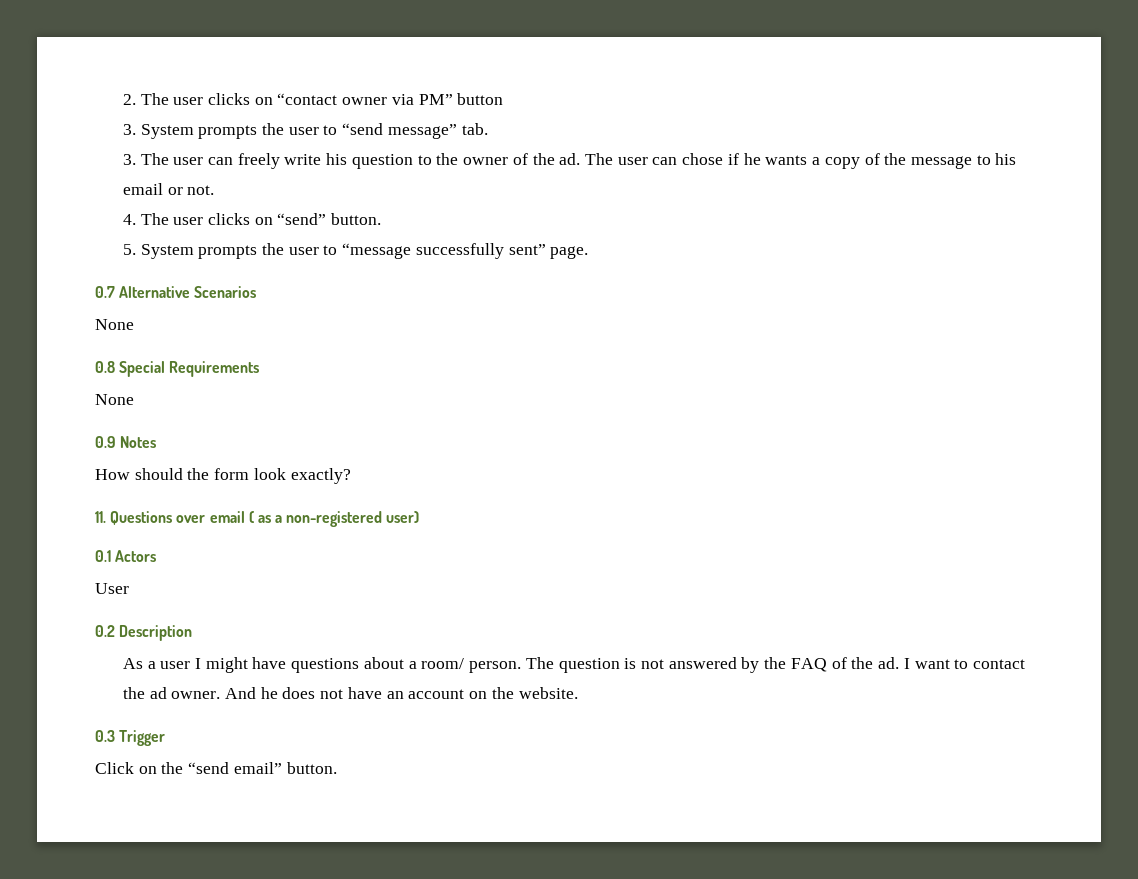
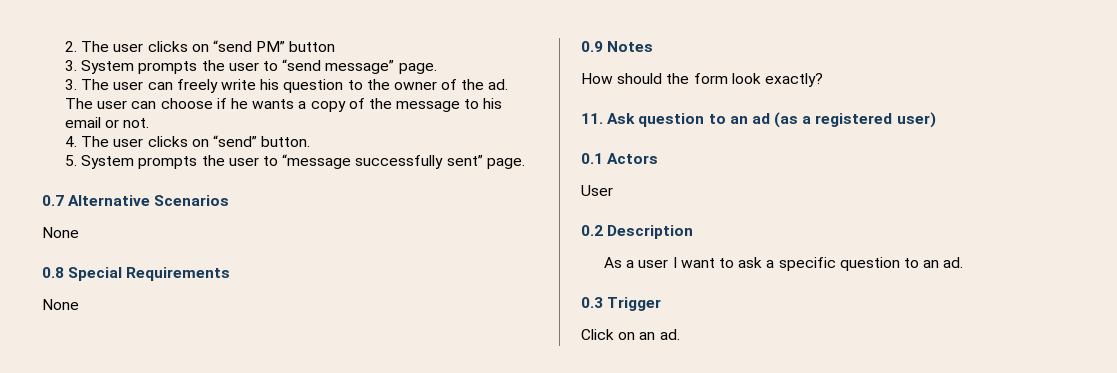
- 2. The user clicks on “contact owner via PM” button
+ 2. The user clicks on “send PM” button
- 3. System prompts the user to “send message” tab.
+ 3. System prompts the user to “send message” page.
- The user can chose if he wants a copy of the message to his email or not.
+ The user can choose if he wants a copy of the message to his email or not.
- 11. Questions over email ( as a non-registered user)
+ 11. Ask question to an ad (as a registered user)
- As a user I might have questions about a room/ person. The question is not answered by the FAQ of the ad. I want to contact the ad owner. And he does not have an account on the website.
+ As a user I want to ask a specific question to an ad.
- Click on the “send email” button.
+ Click on an ad.

